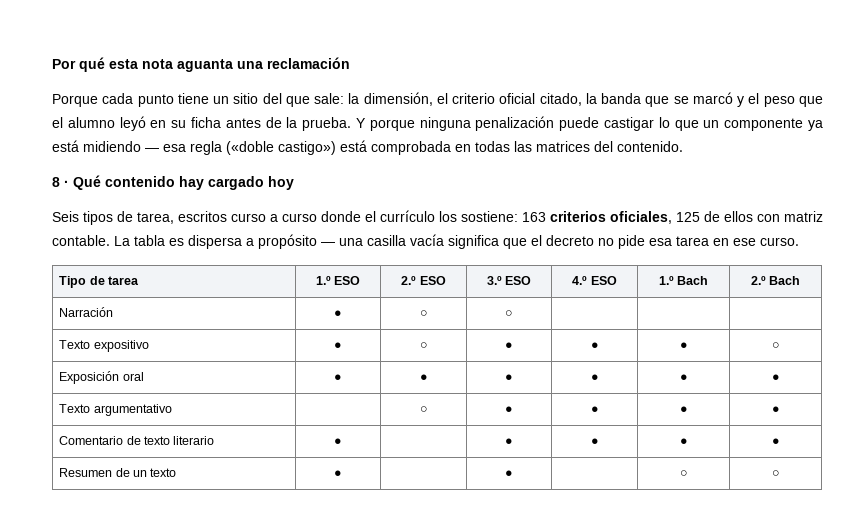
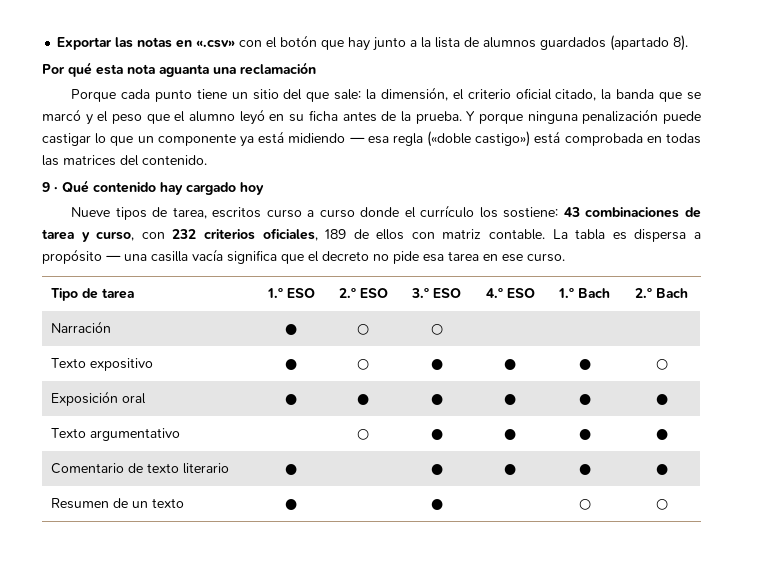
+ Exportar las notas en «.csv» con el botón que hay junto a la lista de alumnos guardados (apartado 8).
- 8 · Qué contenido hay cargado hoy
+ 9 · Qué contenido hay cargado hoy
- Seis tipos de tarea, escritos curso a curso donde el currículo los sostiene: 163 criterios oficiales, 125 de ellos con matriz contable.
+ Nueve tipos de tarea, escritos curso a curso donde el currículo los sostiene: 43 combinaciones de tarea y curso, con 232 criterios oficiales, 189 de ellos con matriz contable.

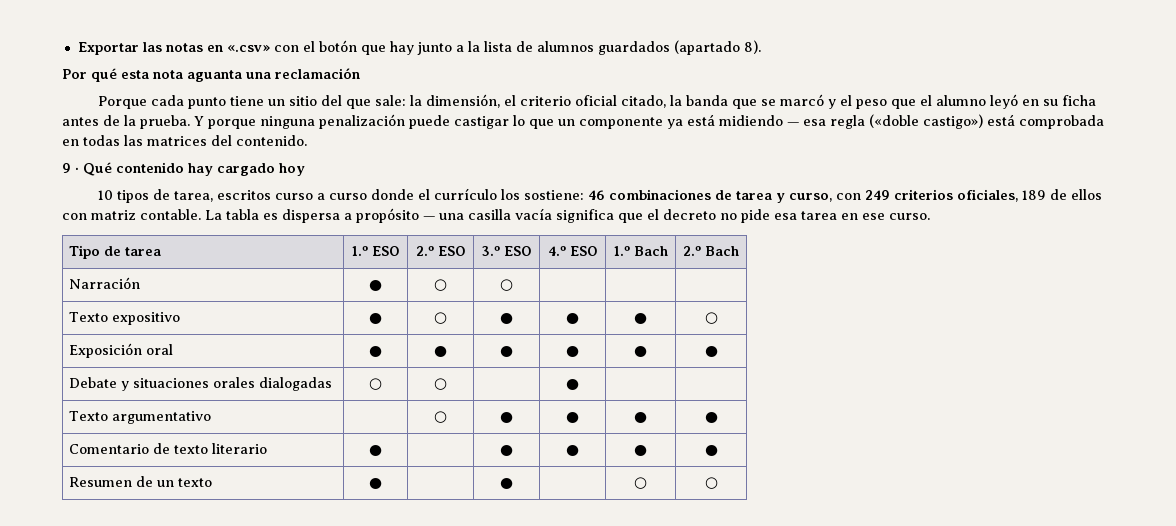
- Nueve tipos de tarea, escritos curso a curso donde el currículo los sostiene: 43 combinaciones de tarea y curso, con 232 criterios oficiales, 189 de ellos con matriz contable.
+ 10 tipos de tarea, escritos curso a curso donde el currículo los sostiene: 46 combinaciones de tarea y curso, con 249 criterios oficiales, 189 de ellos con matriz contable.
+ Debate y situaciones orales dialogadas | ○ | ○ | | ● | |

